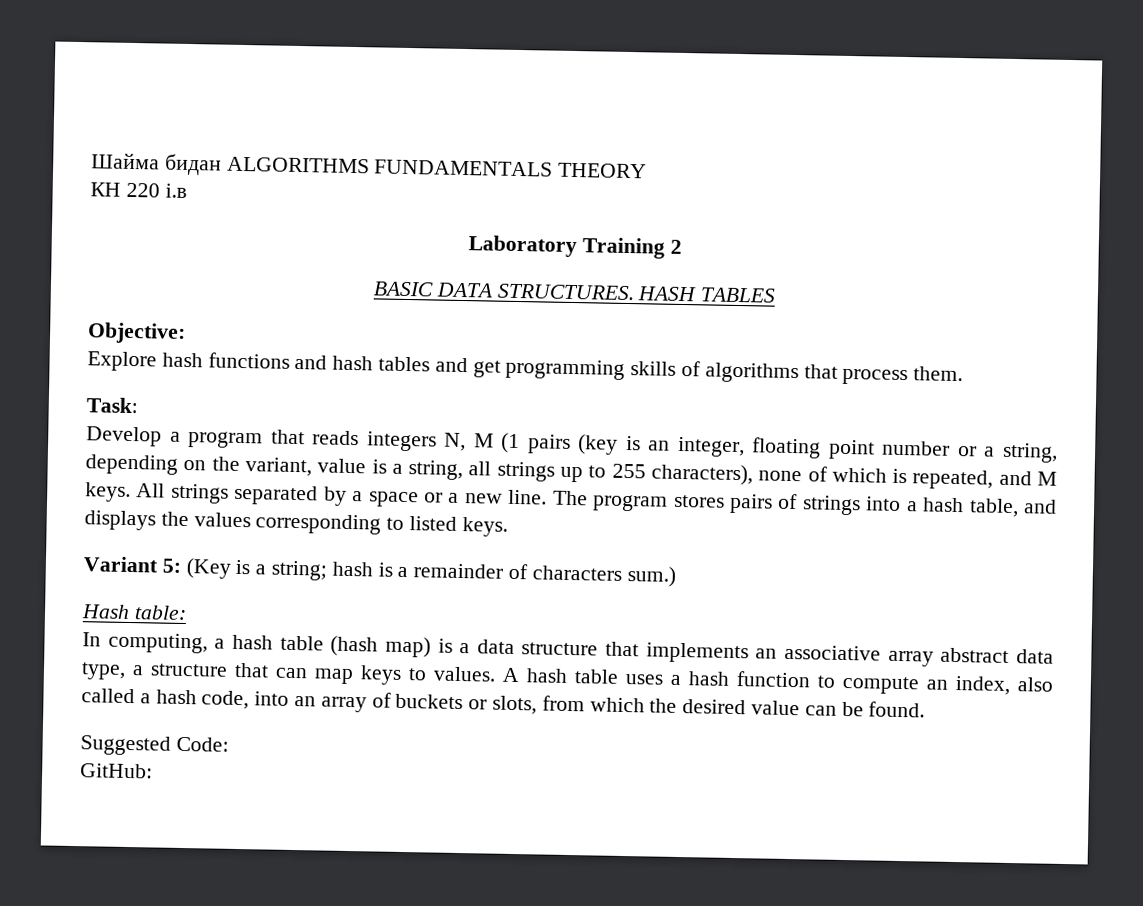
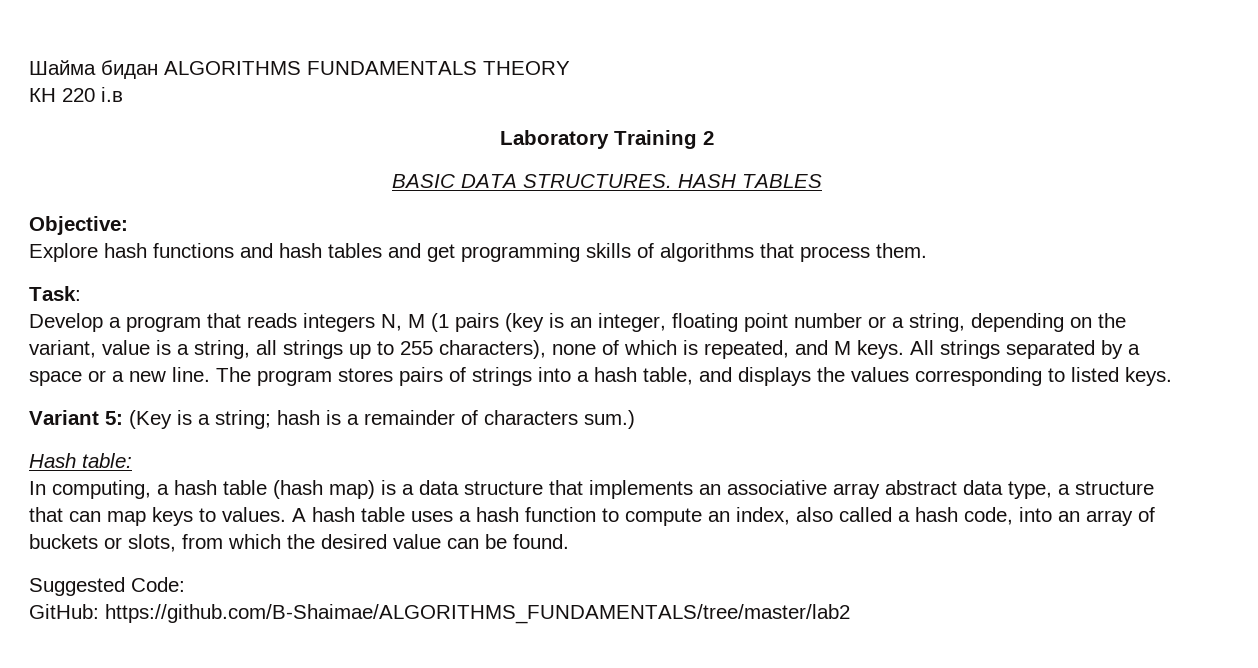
- GitHub:
+ GitHub: https://github.com/B-Shaimae/ALGORITHMS_FUNDAMENTALS/tree/master/lab2

